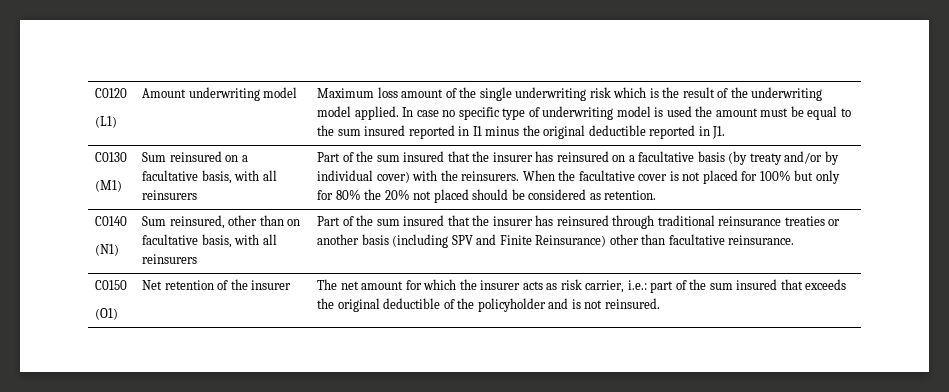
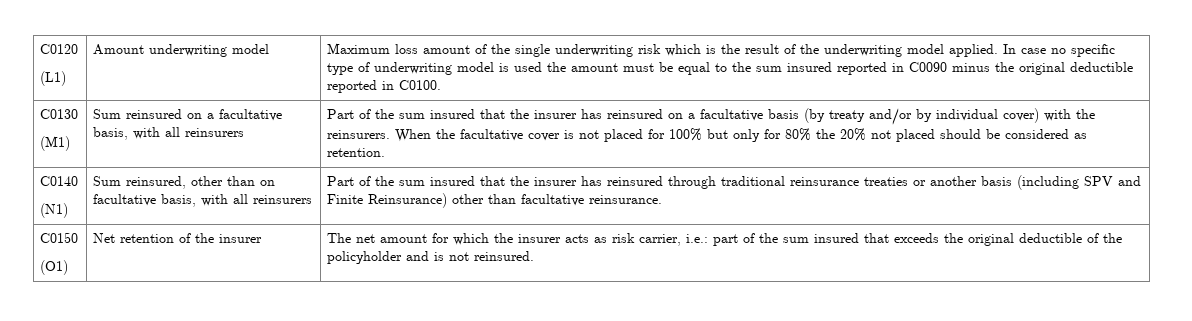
- In case no specific type of underwriting model is used the amount must be equal to the sum insured reported in I1 minus the original deductible reported in J1.
+ In case no specific type of underwriting model is used the amount must be equal to the sum insured reported in C0090 minus the original deductible reported in C0100.

